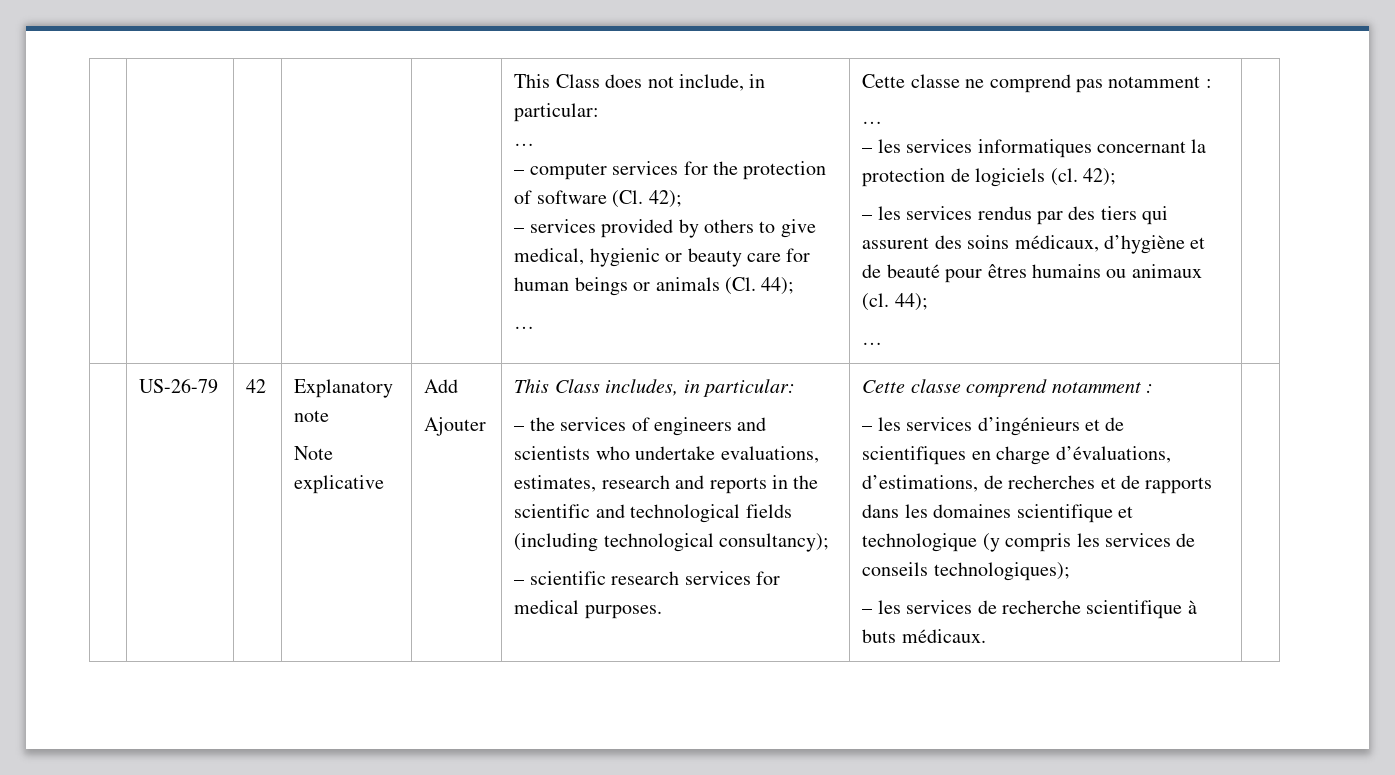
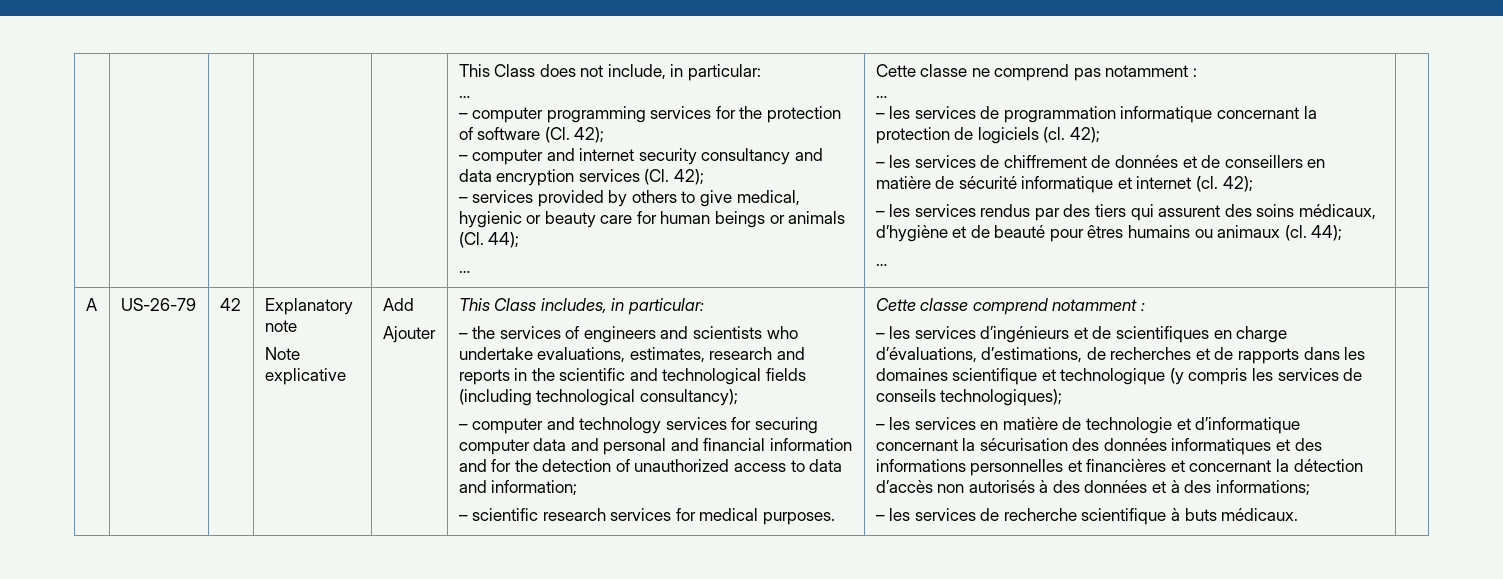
- – computer services for the protection of software (Cl. 42);
+ – computer programming services for the protection of software (Cl. 42);
+ – computer and internet security consultancy and data encryption services (Cl. 42);
- – les services informatiques concernant la protection de logiciels (cl.
+ – les services de programmation informatique concernant la protection de logiciels (cl.
+ – les services de chiffrement de données et de conseillers en matière de sécurité informatique et internet (cl. 42);
+ A
+ – computer and technology services for securing computer data and personal and financial information and for the detection of unauthorized access to data and information;
+ – les services en matière de technologie et d’informatique concernant la sécurisation des données informatiques et des informations personnelles et financières et concernant la détection d’accès non autorisés à des données et à des informations;

